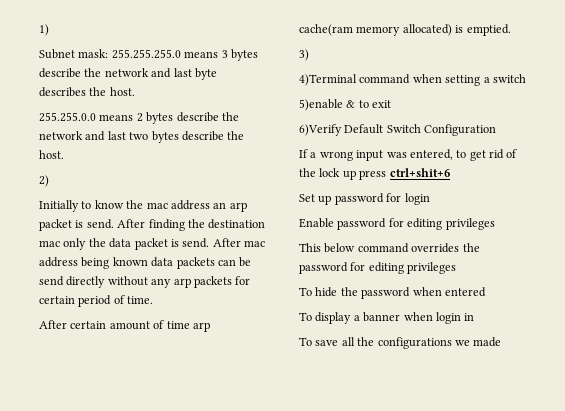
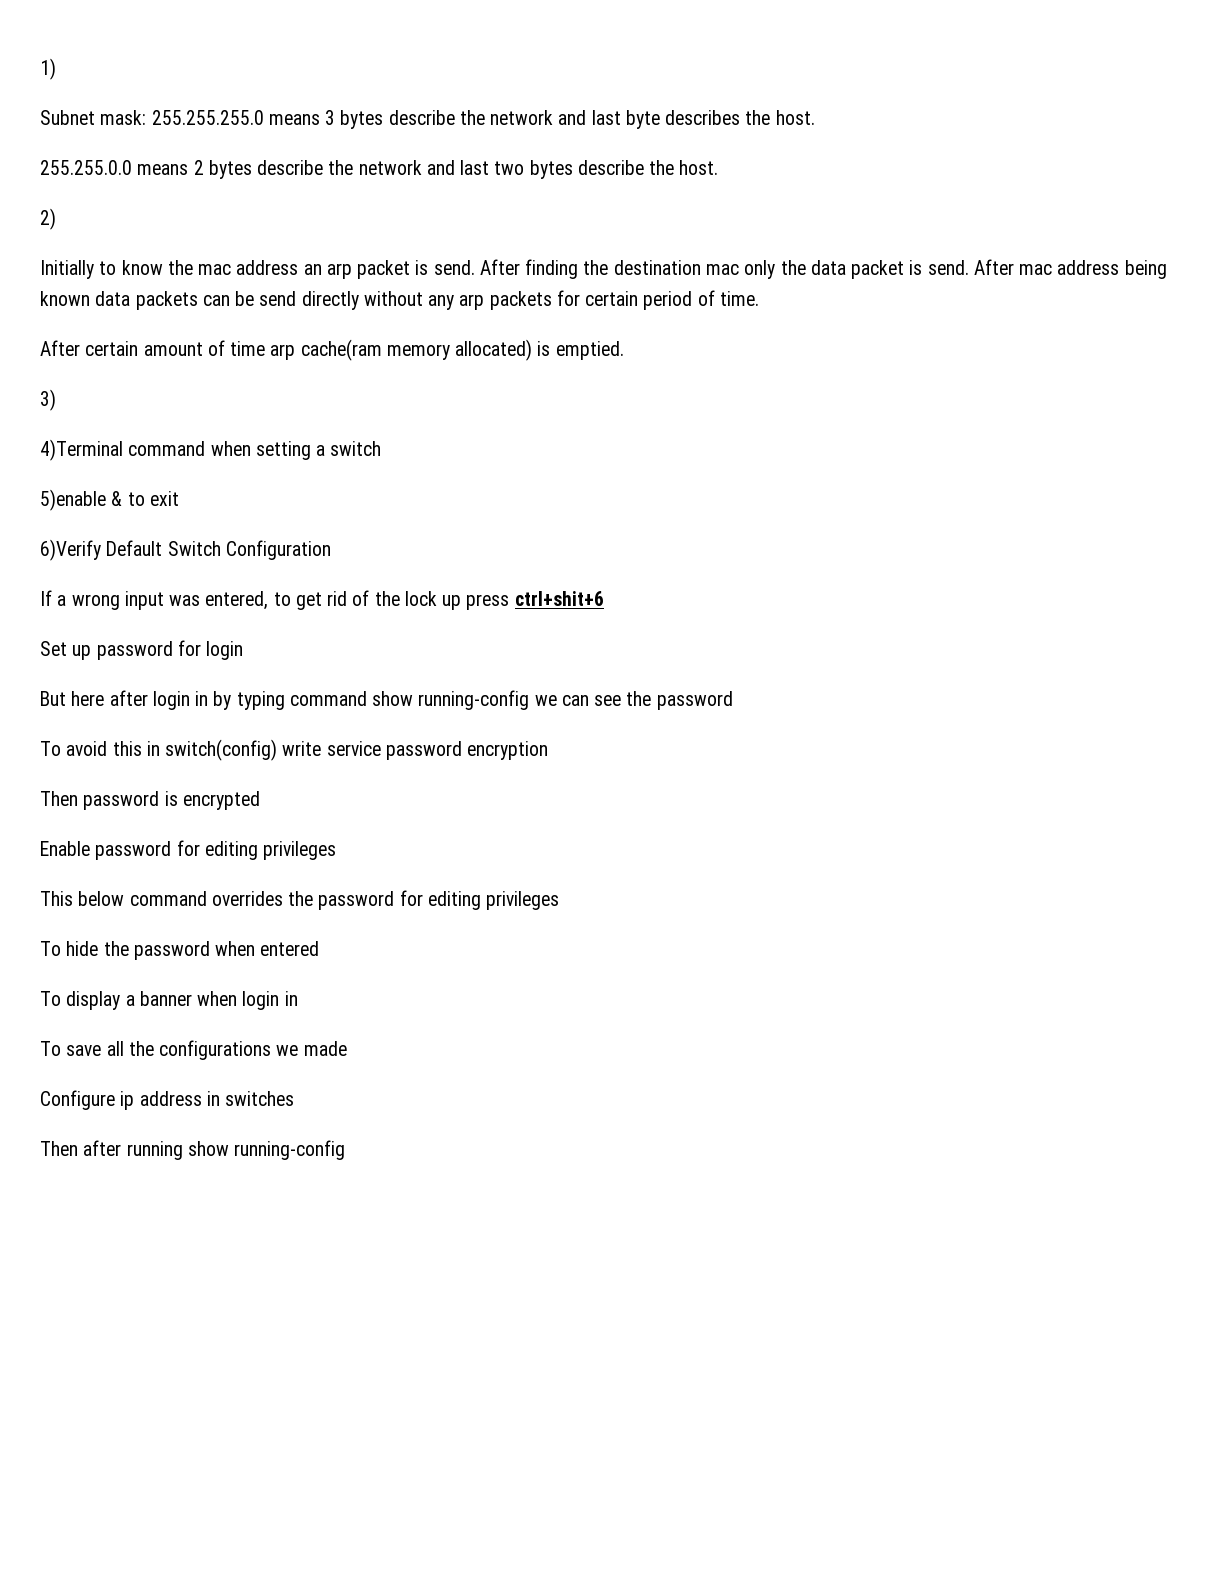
+ But here after login in by typing command show running-config we can see the password
+ To avoid this in switch(config) write service password encryption
+ Then password is encrypted
+ Configure ip address in switches
+ Then after running show running-config

